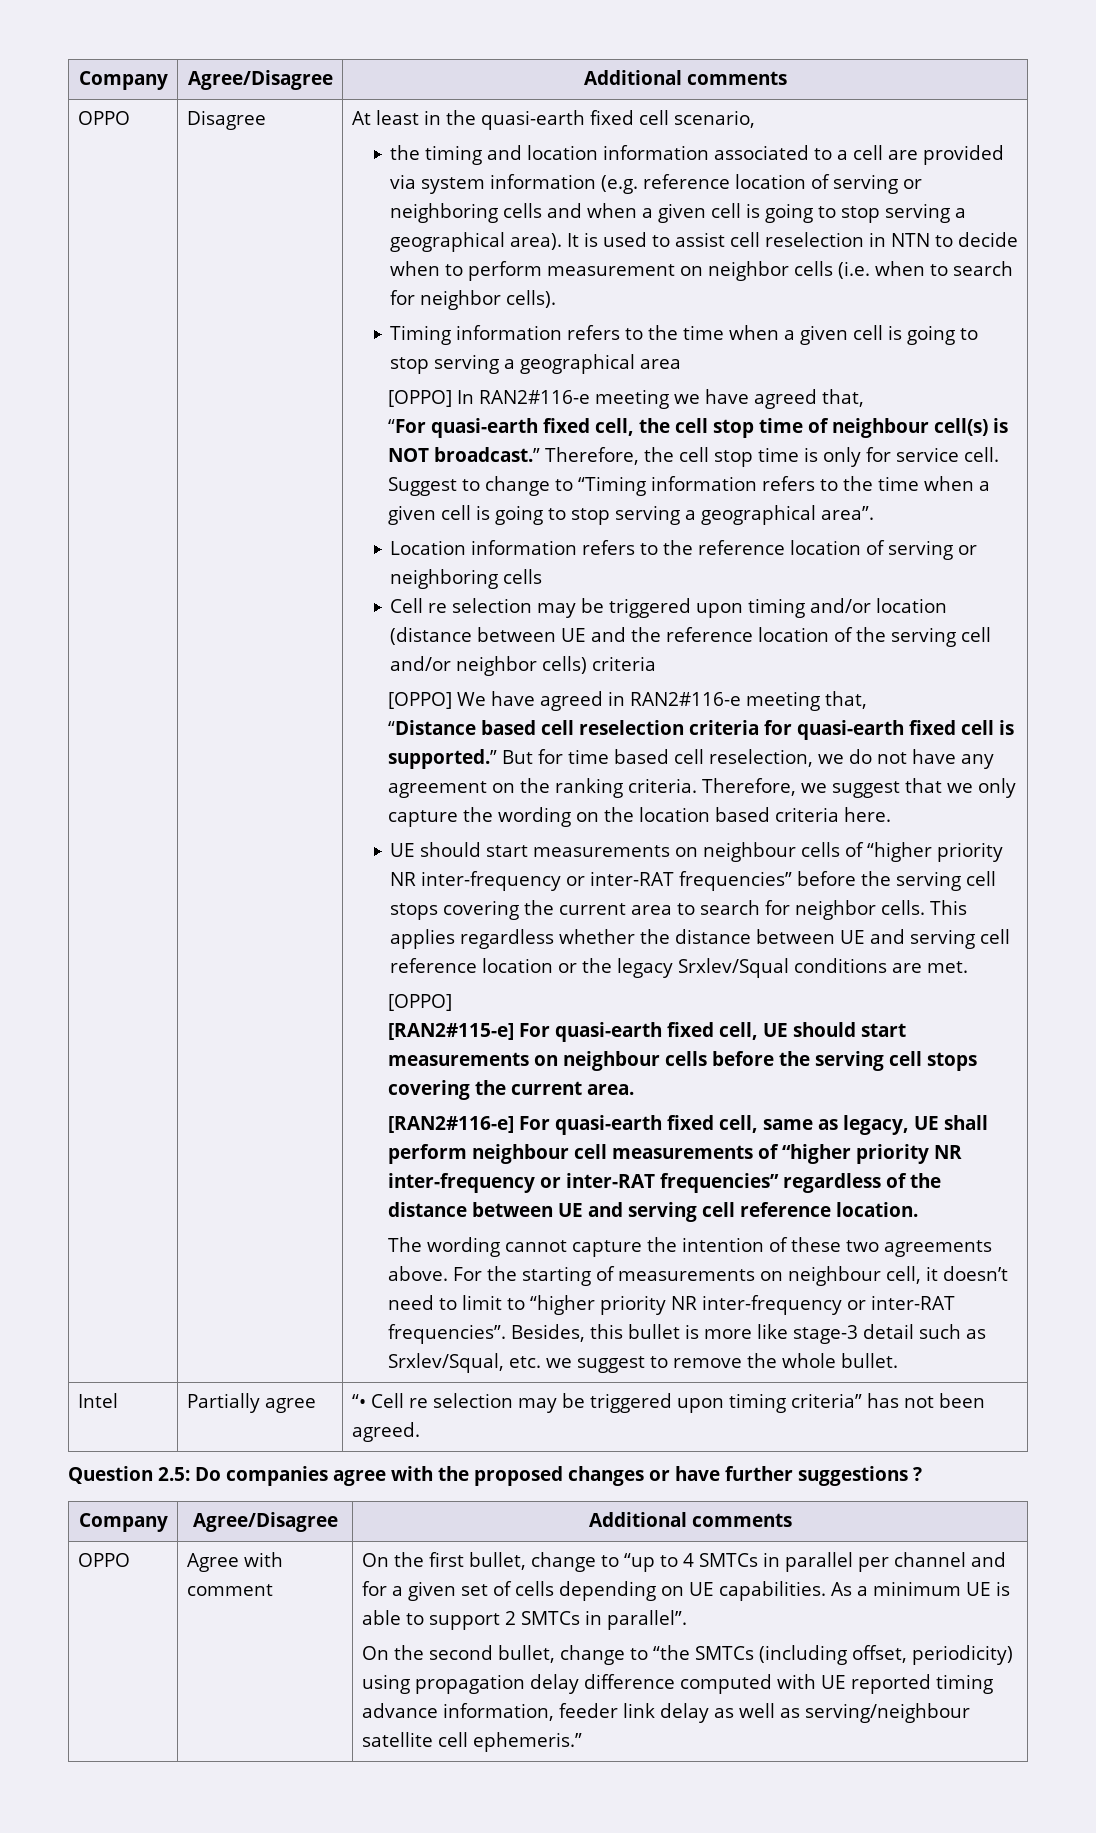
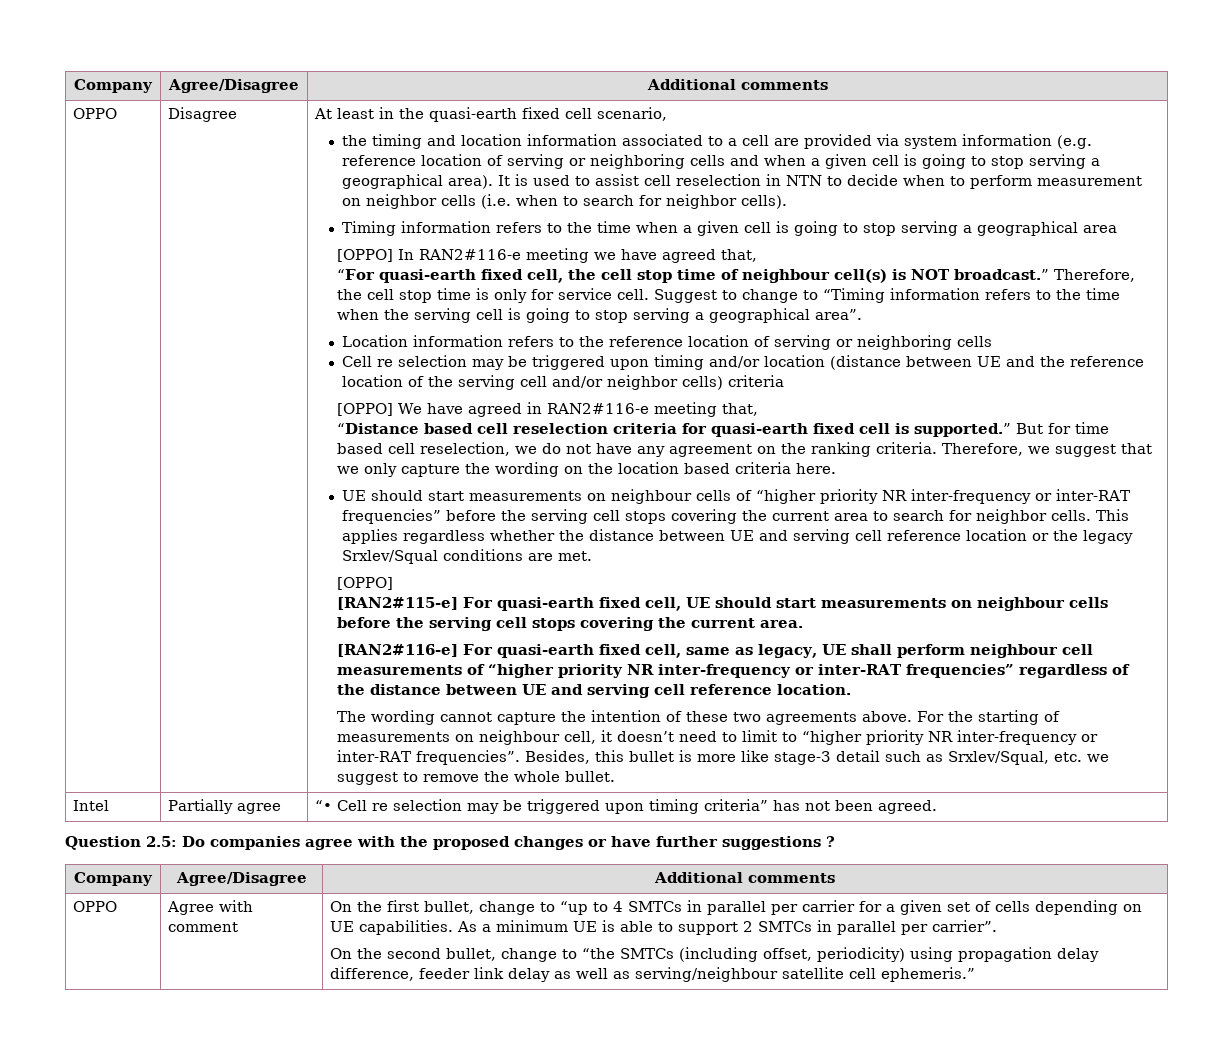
- Suggest to change to “Timing information refers to the time when a given cell is going to stop serving a geographical area”.
+ Suggest to change to “Timing information refers to the time when the serving cell is going to stop serving a geographical area”.
- On the first bullet, change to “up to 4 SMTCs in parallel per channel and for a given set of cells depending on UE capabilities.
+ On the first bullet, change to “up to 4 SMTCs in parallel per carrier for a given set of cells depending on UE capabilities.
- As a minimum UE is able to support 2 SMTCs in parallel”.
+ As a minimum UE is able to support 2 SMTCs in parallel per carrier”.
- On the second bullet, change to “the SMTCs (including offset, periodicity) using propagation delay difference computed with UE reported timing advance information, feeder link delay as well as serving/neighbour satellite cell ephemeris.”
+ On the second bullet, change to “the SMTCs (including offset, periodicity) using propagation delay difference, feeder link delay as well as serving/neighbour satellite cell ephemeris.”

